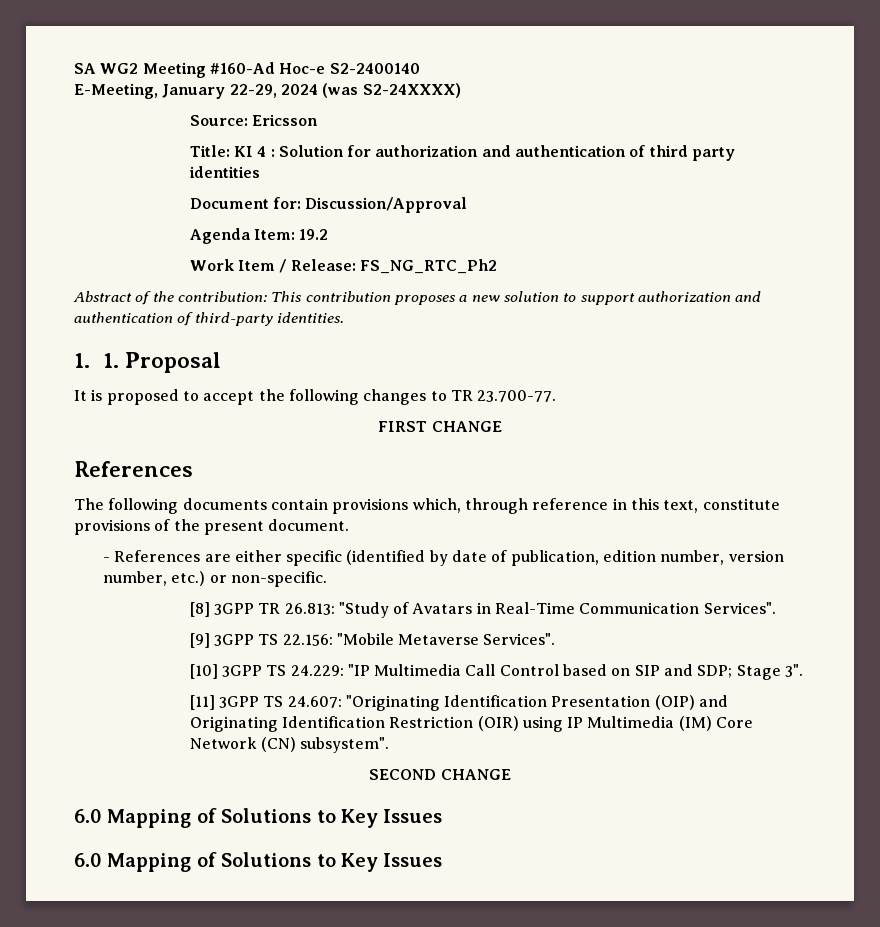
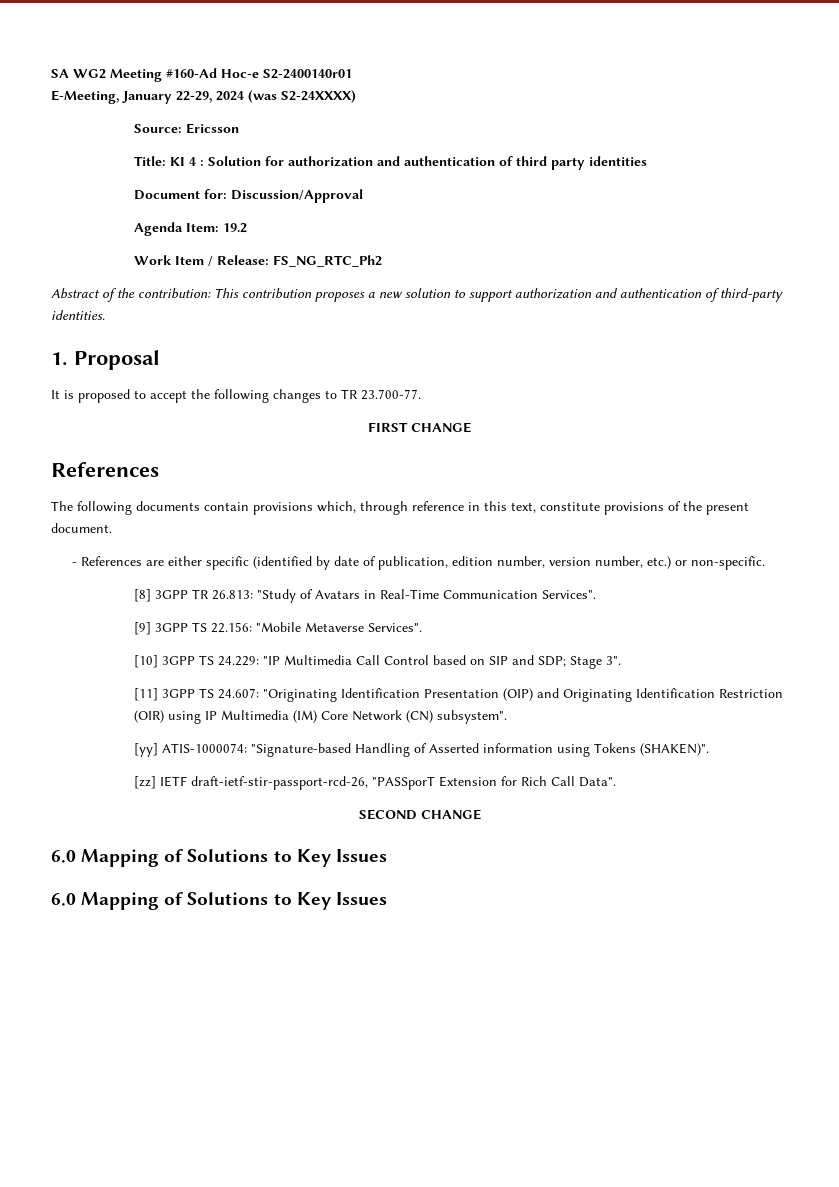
- SA WG2 Meeting #160-Ad Hoc-e S2-2400140
+ SA WG2 Meeting #160-Ad Hoc-e S2-2400140r01
- 1. 1. Proposal
+ 1. Proposal
+ [yy] ATIS-1000074: "Signature-based Handling of Asserted information using Tokens (SHAKEN)".
+ [zz] IETF draft-ietf-stir-passport-rcd-26, "PASSporT Extension for Rich Call Data".

